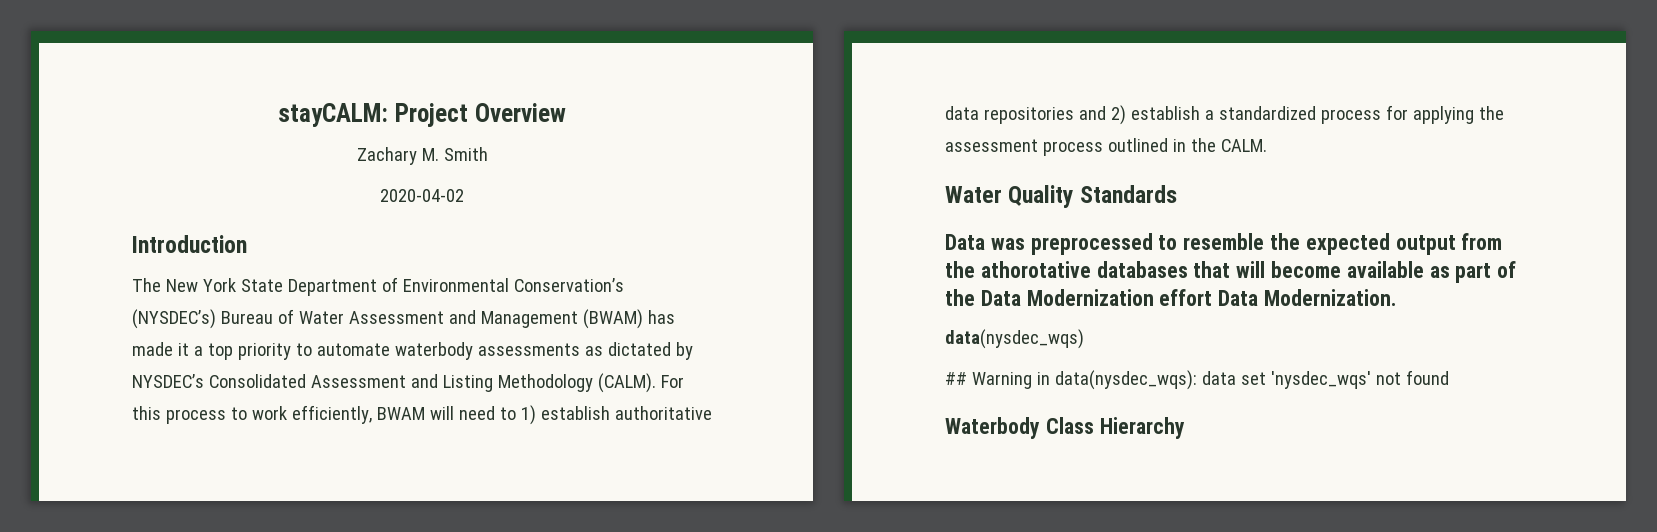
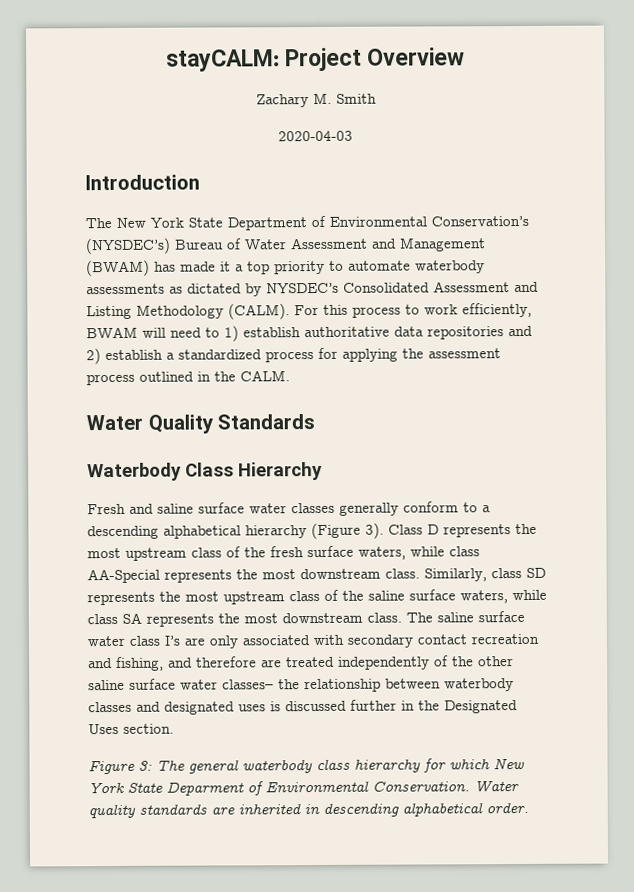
- 2020-04-02
+ 2020-04-03
- Data was preprocessed to resemble the expected output from the athorotative databases that will become available as part of the Data Modernization effort Data Modernization.
- data(nysdec_wqs)
- ## Warning in data(nysdec_wqs): data set 'nysdec_wqs' not found
  Waterbody Class Hierarchy
+ Fresh and saline surface water classes generally conform to a descending alphabetical hierarchy (Figure 3). Class D represents the most upstream class of the fresh surface waters, while class AA-Special represents the most downstream class. Similarly, class SD represents the most upstream class of the saline surface waters, while class SA represents the most downstream class. The saline surface water class I’s are only associated with secondary contact recreation and fishing, and therefore are treated independently of the other saline surface water classes– the relationship between waterbody classes and designated uses is discussed further in the Designated Uses section.
+ Figure 3: The general waterbody class hierarchy for which New York State Deparment of Environmental Conservation. Water quality standards are inherited in descending alphabetical order.

